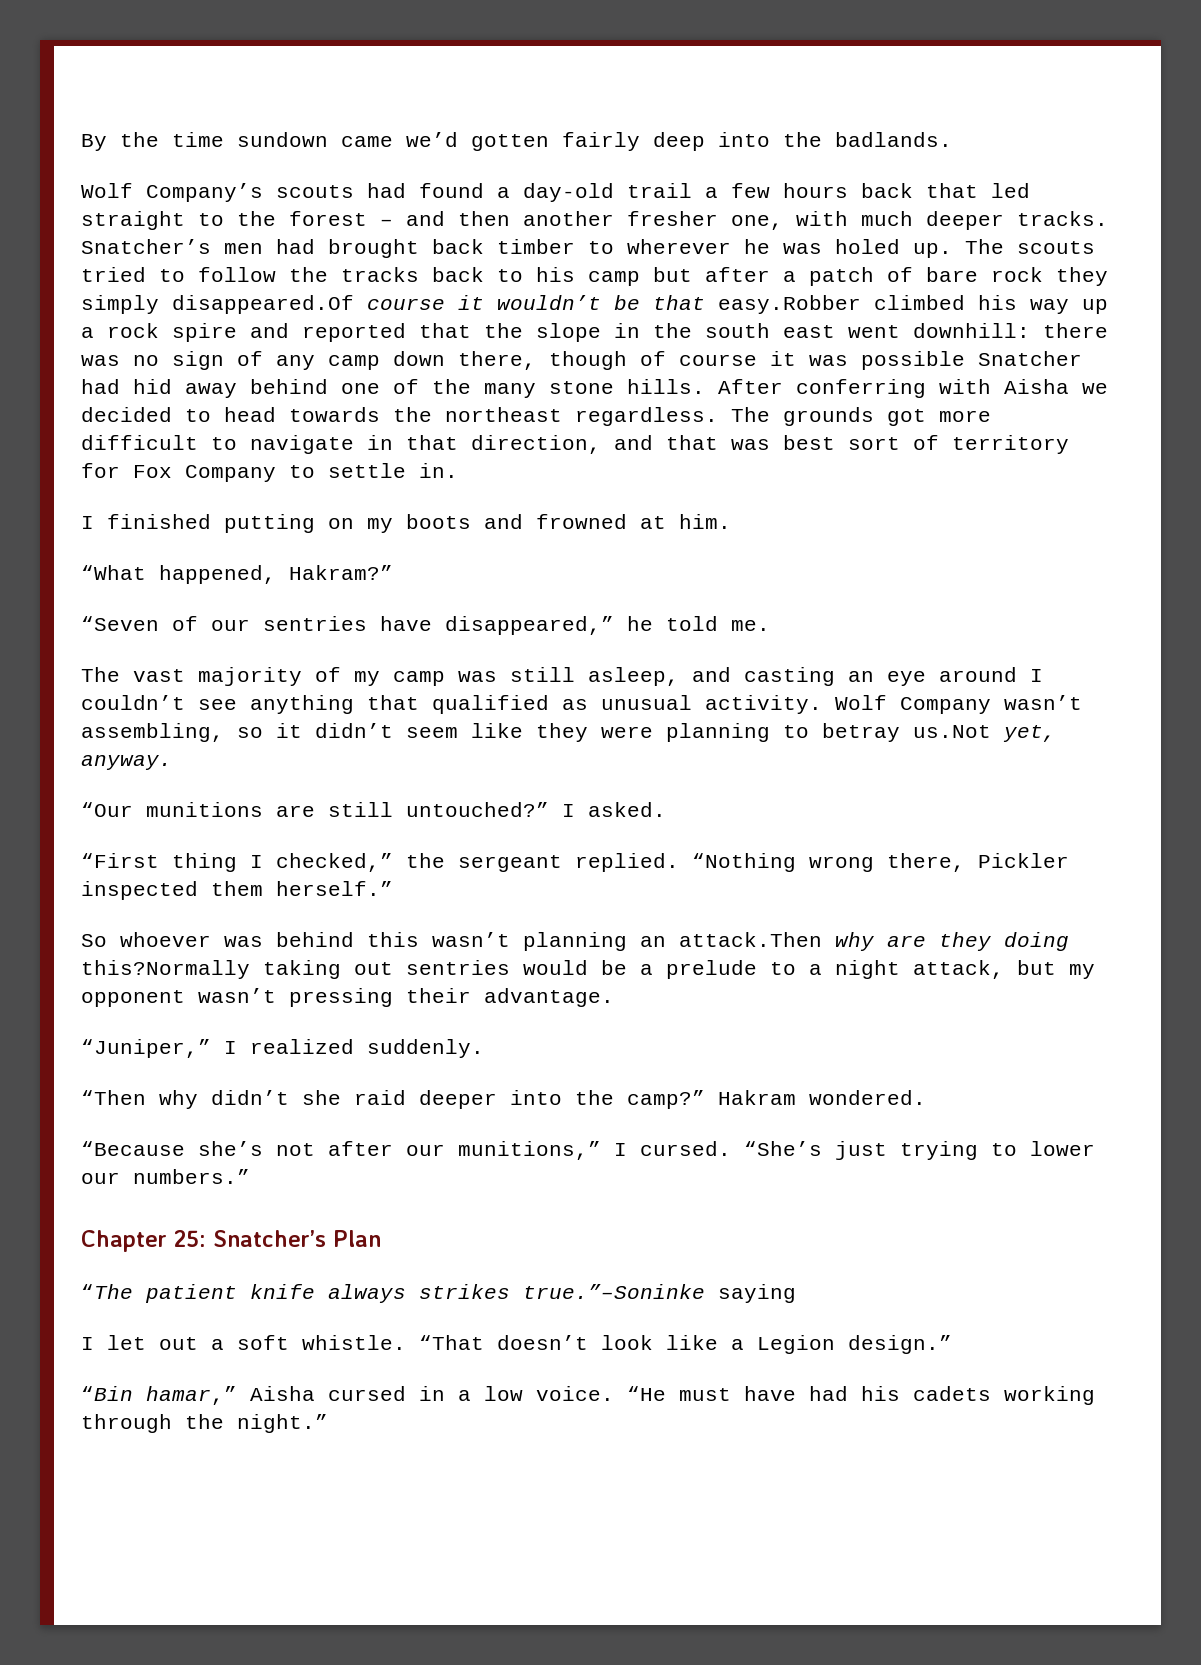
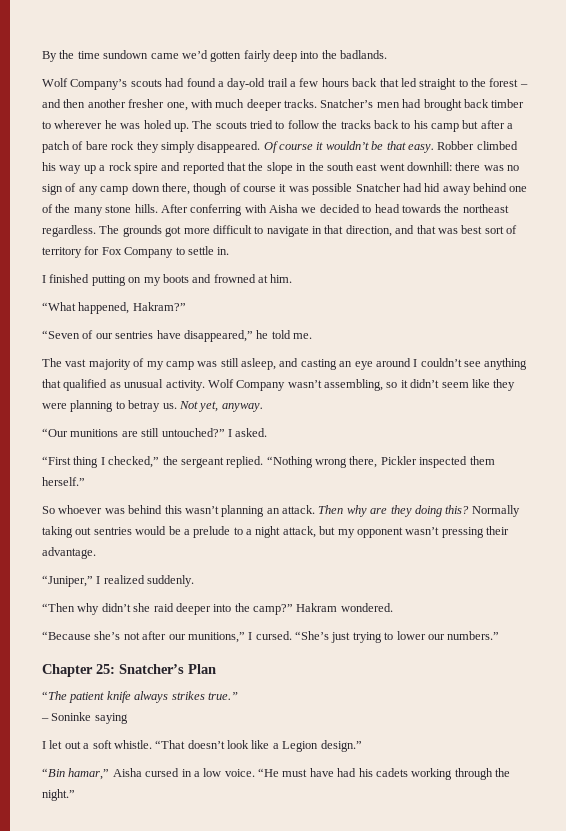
- The scouts tried to follow the tracks back to his camp but after a patch of bare rock they simply disappeared.Of course it wouldn’t be that easy.Robber climbed his way up a rock spire and reported that the slope in the south east went downhill:
+ The scouts tried to follow the tracks back to his camp but after a patch of bare rock they simply disappeared. Of course it wouldn’t be that easy. Robber climbed his way up a rock spire and reported that the slope in the south east went downhill:
- Wolf Company wasn’t assembling, so it didn’t seem like they were planning to betray us.Not yet, anyway.
+ Wolf Company wasn’t assembling, so it didn’t seem like they were planning to betray us. Not yet, anyway.
- So whoever was behind this wasn’t planning an attack.Then why are they doing this?Normally taking out sentries would be a prelude to a night attack, but my opponent wasn’t pressing their advantage.
+ So whoever was behind this wasn’t planning an attack. Then why are they doing this? Normally taking out sentries would be a prelude to a night attack, but my opponent wasn’t pressing their advantage.
- “The patient knife always strikes true.”–Soninke saying
+ “The patient knife always strikes true.”
+ – Soninke saying

